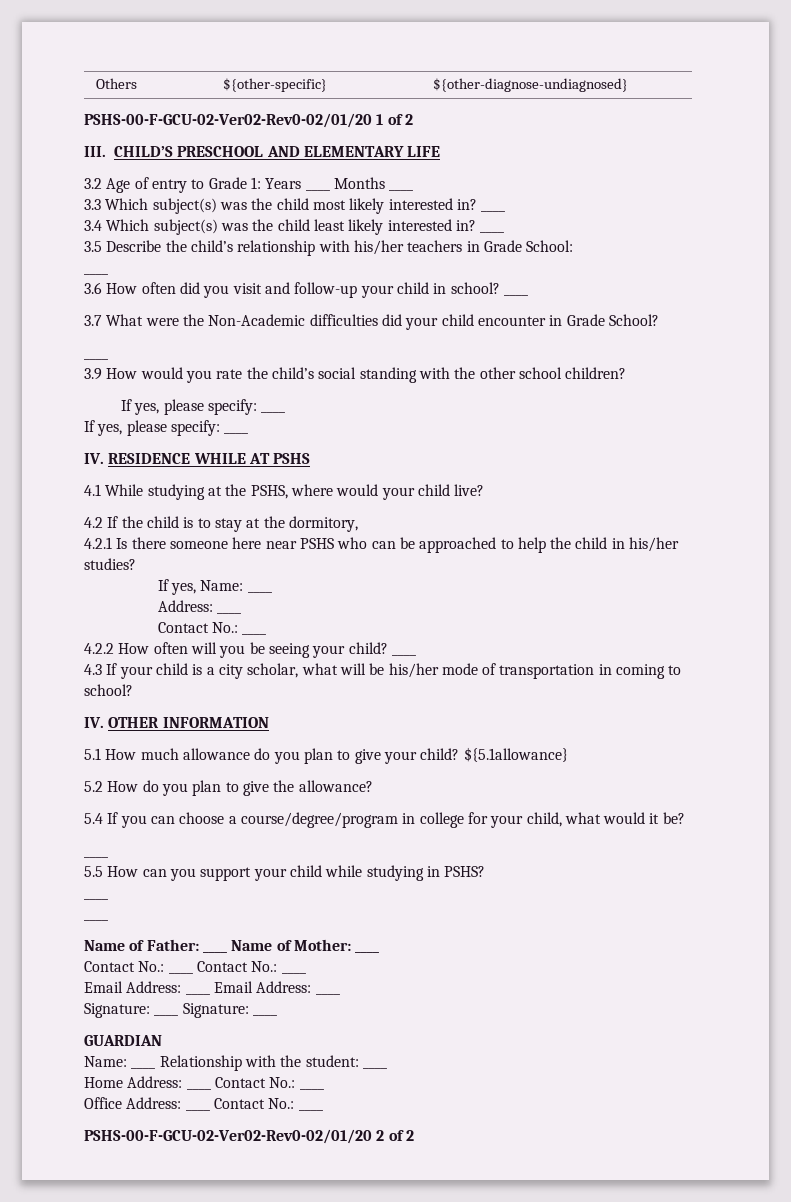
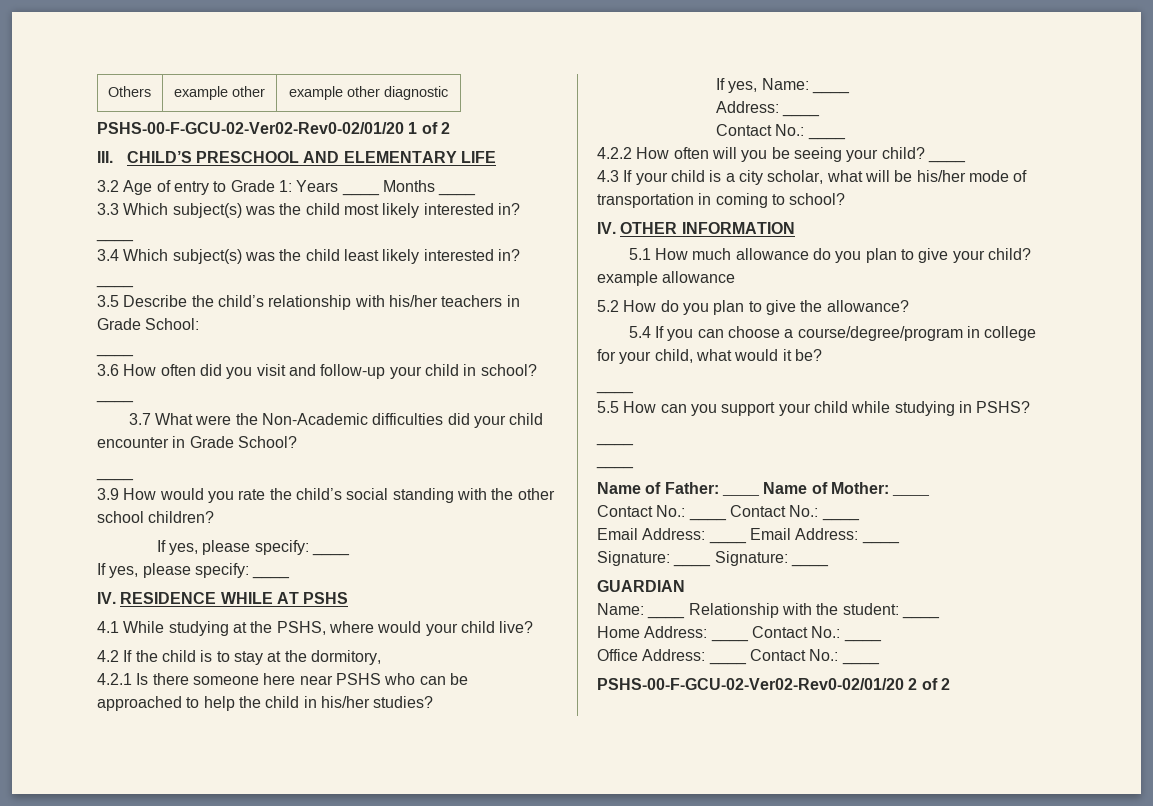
- Others | ${other-specific} | ${other-diagnose-undiagnosed}
+ Others | example other | example other diagnostic
- 5.1 How much allowance do you plan to give your child? ${5.1allowance}
+ 5.1 How much allowance do you plan to give your child? example allowance

